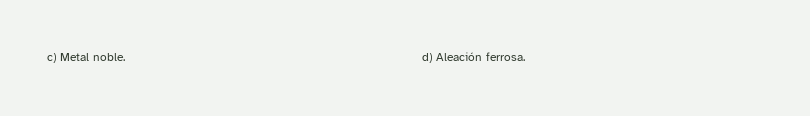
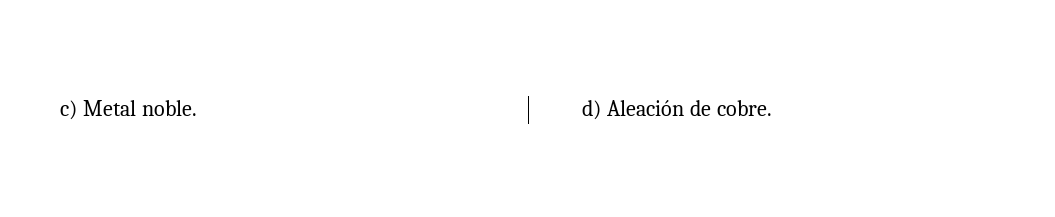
- d) Aleación ferrosa.
+ d) Aleación de cobre.

